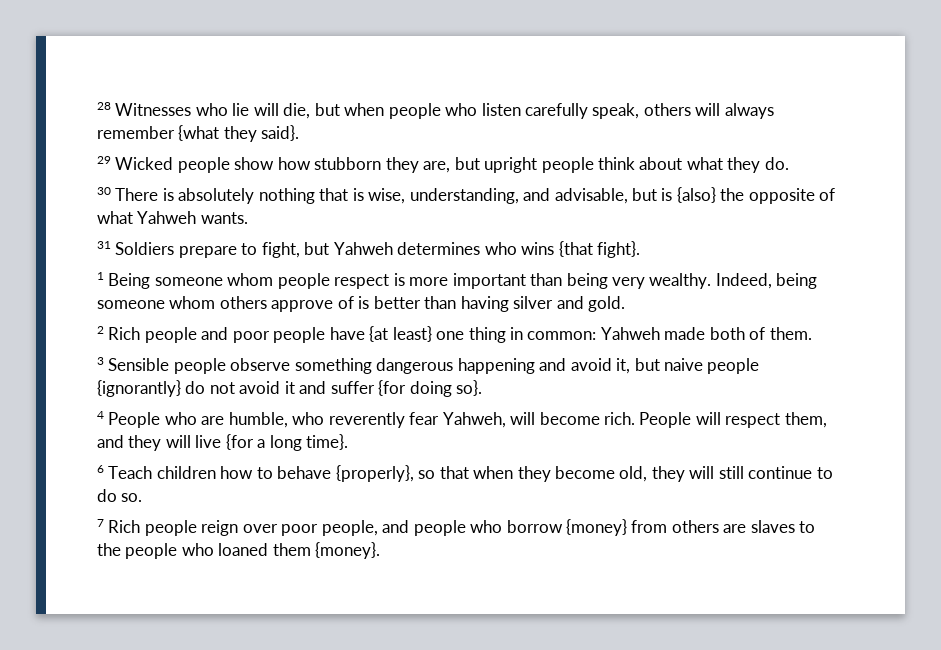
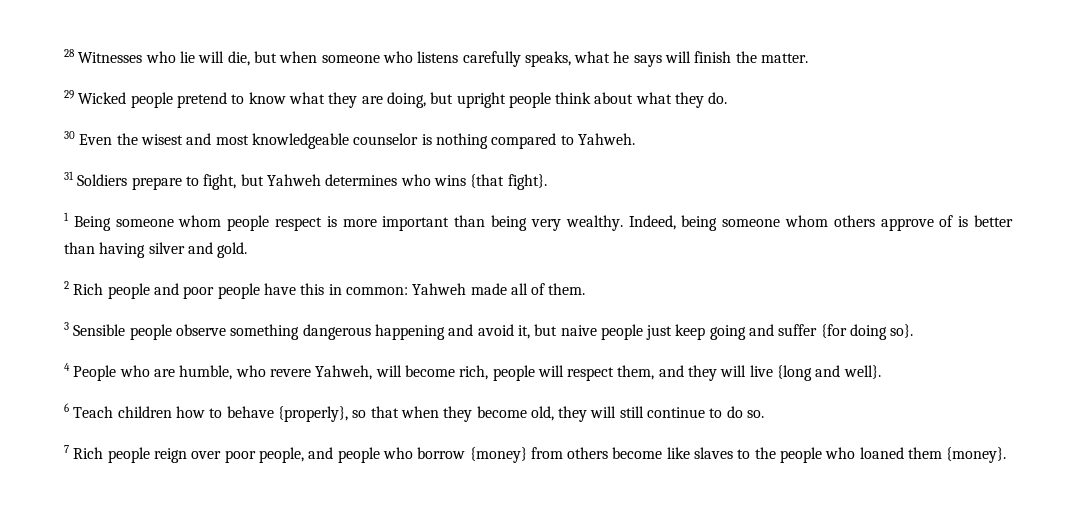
- 28 Witnesses who lie will die, but when people who listen carefully speak, others will always remember {what they said}.
- 29 Wicked people show how stubborn they are, but upright people think about what they do.
+ 28 Witnesses who lie will die, but when someone who listens carefully speaks, what he says will finish the matter.
+ 29 Wicked people pretend to know what they are doing, but upright people think about what they do.
- 30 There is absolutely nothing that is wise, understanding, and advisable, but is {also} the opposite of what Yahweh wants.
+ 30 Even the wisest and most knowledgeable counselor is nothing compared to Yahweh.
- 2 Rich people and poor people have {at least} one thing in common: Yahweh made both of them.
+ 2 Rich people and poor people have this in common: Yahweh made all of them.
- 3 Sensible people observe something dangerous happening and avoid it, but naive people {ignorantly} do not avoid it and suffer {for doing so}.
+ 3 Sensible people observe something dangerous happening and avoid it, but naive people just keep going and suffer {for doing so}.
- 4 People who are humble, who reverently fear Yahweh, will become rich. People will respect them, and they will live {for a long time}.
+ 4 People who are humble, who revere Yahweh, will become rich, people will respect them, and they will live {long and well}.
- 7 Rich people reign over poor people, and people who borrow {money} from others are slaves to the people who loaned them {money}.
+ 7 Rich people reign over poor people, and people who borrow {money} from others become like slaves to the people who loaned them {money}.

